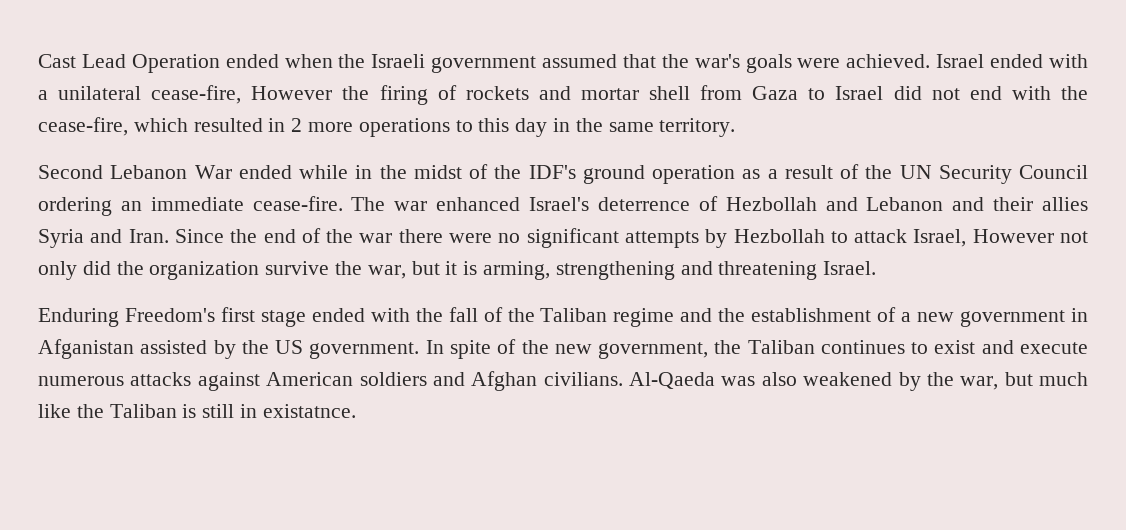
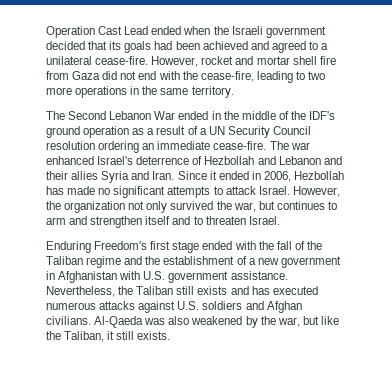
- Cast Lead Operation ended when the Israeli government assumed that the war's goals were achieved. Israel ended with a unilateral cease-fire, However the firing of rockets and mortar shell from Gaza to Israel did not end with the cease-fire, which resulted in 2 more operations to this day in the same territory.
+ Operation Cast Lead ended when the Israeli government decided that its goals had been achieved and agreed to a unilateral cease-fire. However, rocket and mortar shell fire from Gaza did not end with the cease-fire, leading to two more operations in the same territory.
- Second Lebanon War ended while in the midst of the IDF's ground operation as a result of the UN Security Council ordering an immediate cease-fire.
+ The Second Lebanon War ended in the middle of the IDF's ground operation as a result of a UN Security Council resolution ordering an immediate cease-fire.
- Since the end of the war there were no significant attempts by Hezbollah to attack Israel, However not only did the organization survive the war, but it is arming, strengthening and threatening Israel.
+ Since it ended in 2006, Hezbollah has made no significant attempts to attack Israel. However, the organization not only survived the war, but continues to arm and strengthen itself and to threaten Israel.
- Enduring Freedom's first stage ended with the fall of the Taliban regime and the establishment of a new government in Afganistan assisted by the US government. In spite of the new government, the Taliban continues to exist and execute numerous attacks against American soldiers and Afghan civilians.
+ Enduring Freedom's first stage ended with the fall of the Taliban regime and the establishment of a new government in Afghanistan with U.S. government assistance. Nevertheless, the Taliban still exists and has executed numerous attacks against U.S. soldiers and Afghan civilians.
- Al-Qaeda was also weakened by the war, but much like the Taliban is still in existatnce.
+ Al-Qaeda was also weakened by the war, but like the Taliban, it still exists.

